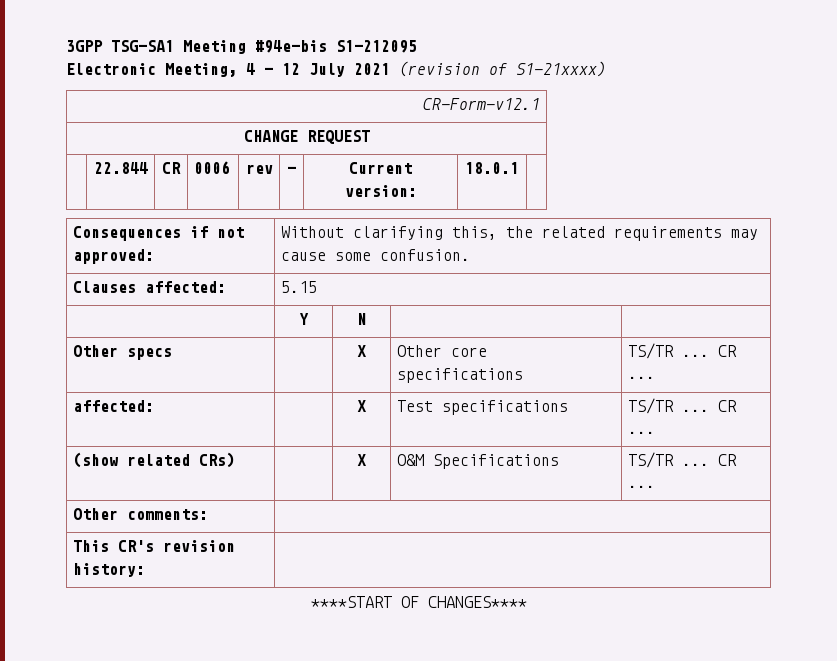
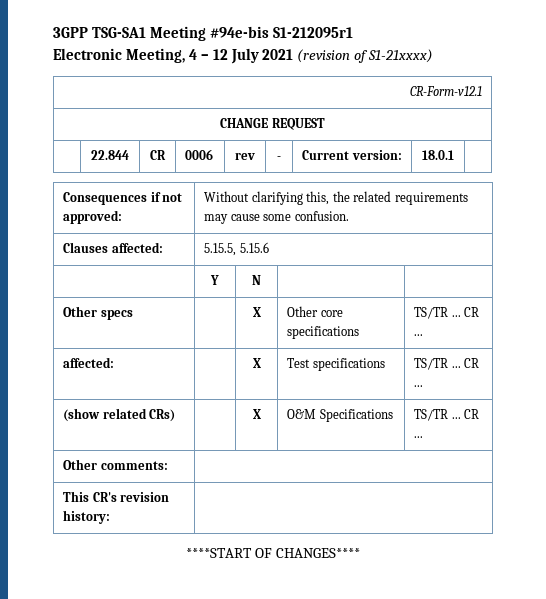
- 3GPP TSG-SA1 Meeting #94e-bis S1-212095
+ 3GPP TSG-SA1 Meeting #94e-bis S1-212095r1
- Clauses affected: | 5.15
+ Clauses affected: | 5.15.5, 5.15.6

